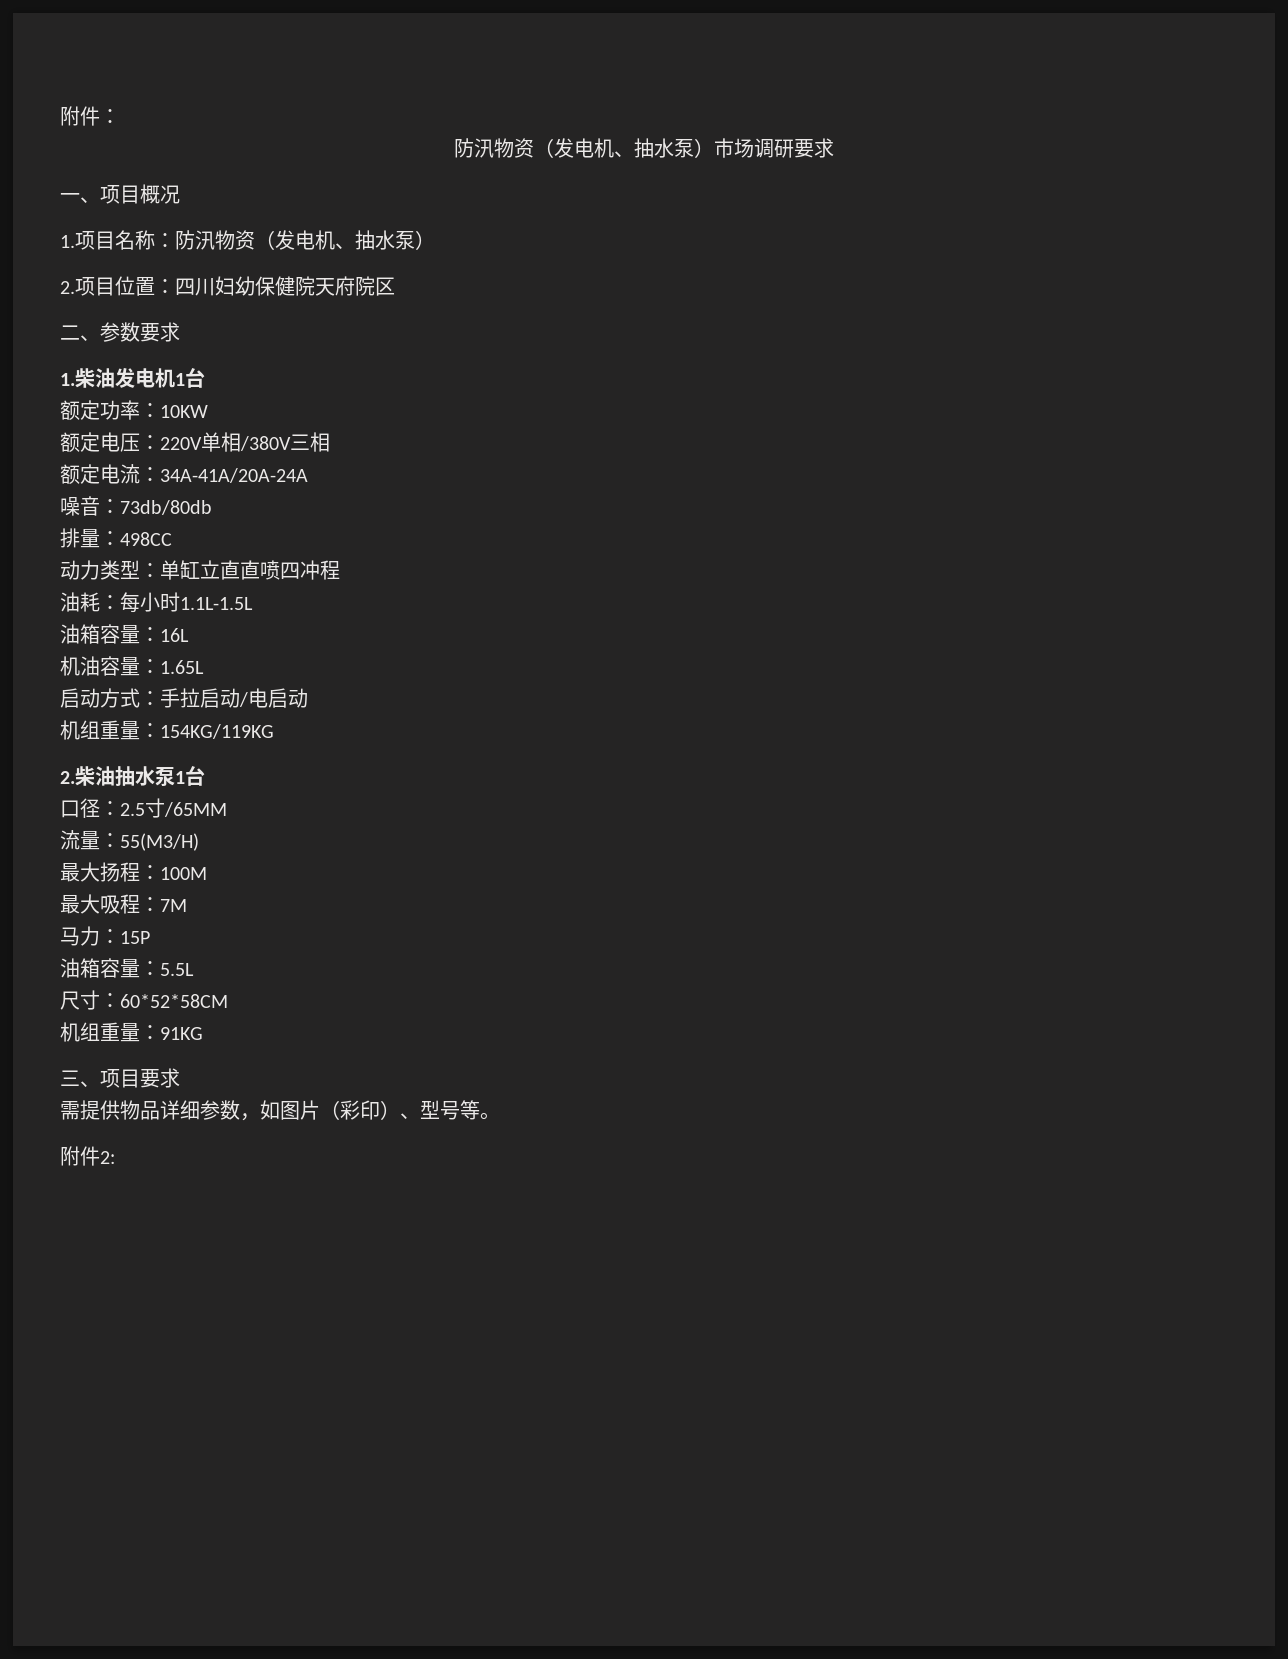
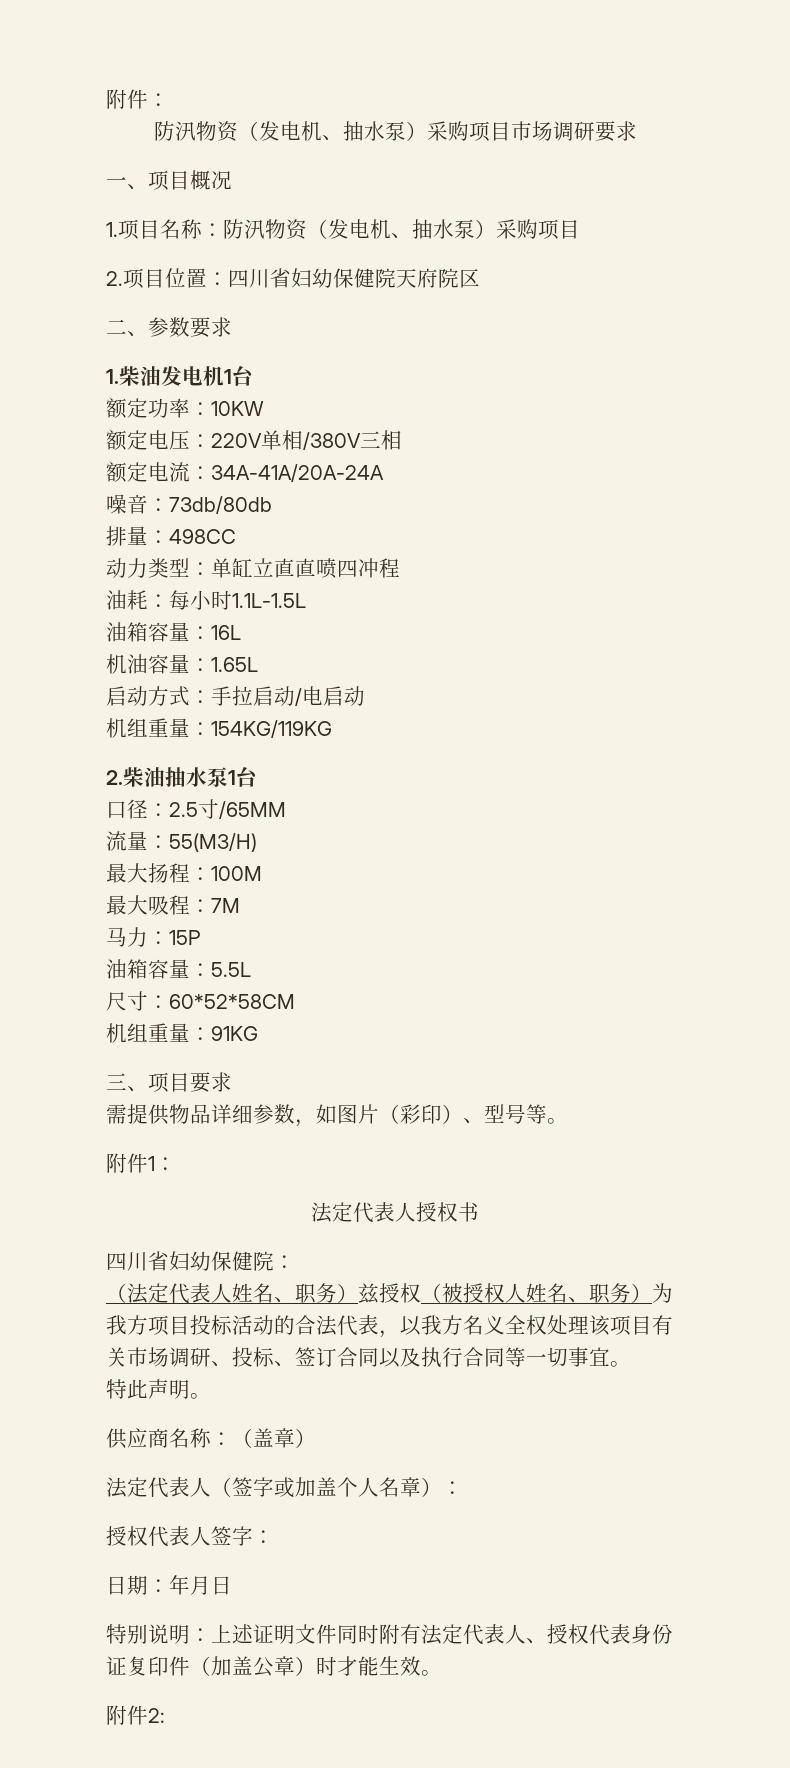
- 防汛物资（发电机、抽水泵）市场调研要求
+ 防汛物资（发电机、抽水泵）采购项目市场调研要求
- 1.项目名称：防汛物资（发电机、抽水泵）
+ 1.项目名称：防汛物资（发电机、抽水泵）采购项目
- 2.项目位置：四川妇幼保健院天府院区
+ 2.项目位置：四川省妇幼保健院天府院区
+ 附件1：
+ 法定代表人授权书
+ 四川省妇幼保健院：
+ （法定代表人姓名、职务）兹授权（被授权人姓名、职务）为我方项目投标活动的合法代表，以我方名义全权处理该项目有关市场调研、投标、签订合同以及执行合同等一切事宜。
+ 特此声明。
+ 供应商名称：（盖章）
+ 法定代表人（签字或加盖个人名章）：
+ 授权代表人签字：
+ 日期：年月日
+ 特别说明：上述证明文件同时附有法定代表人、授权代表身份证复印件（加盖公章）时才能生效。

